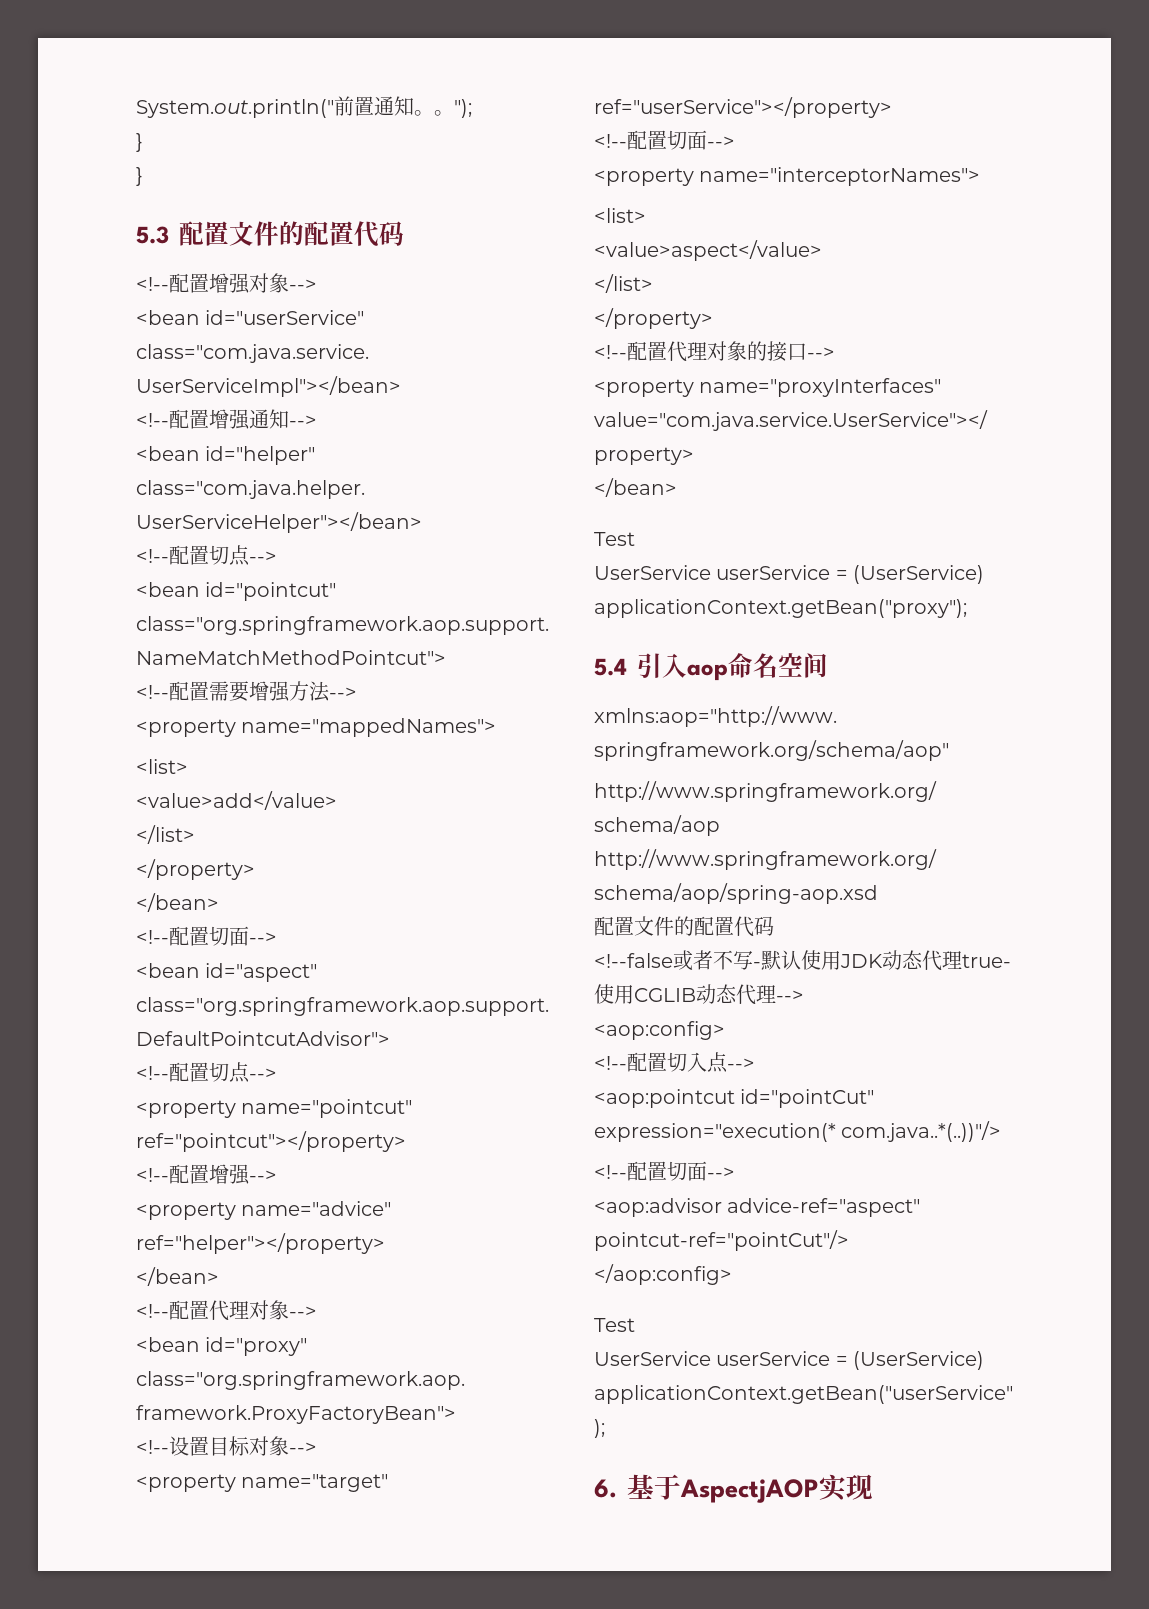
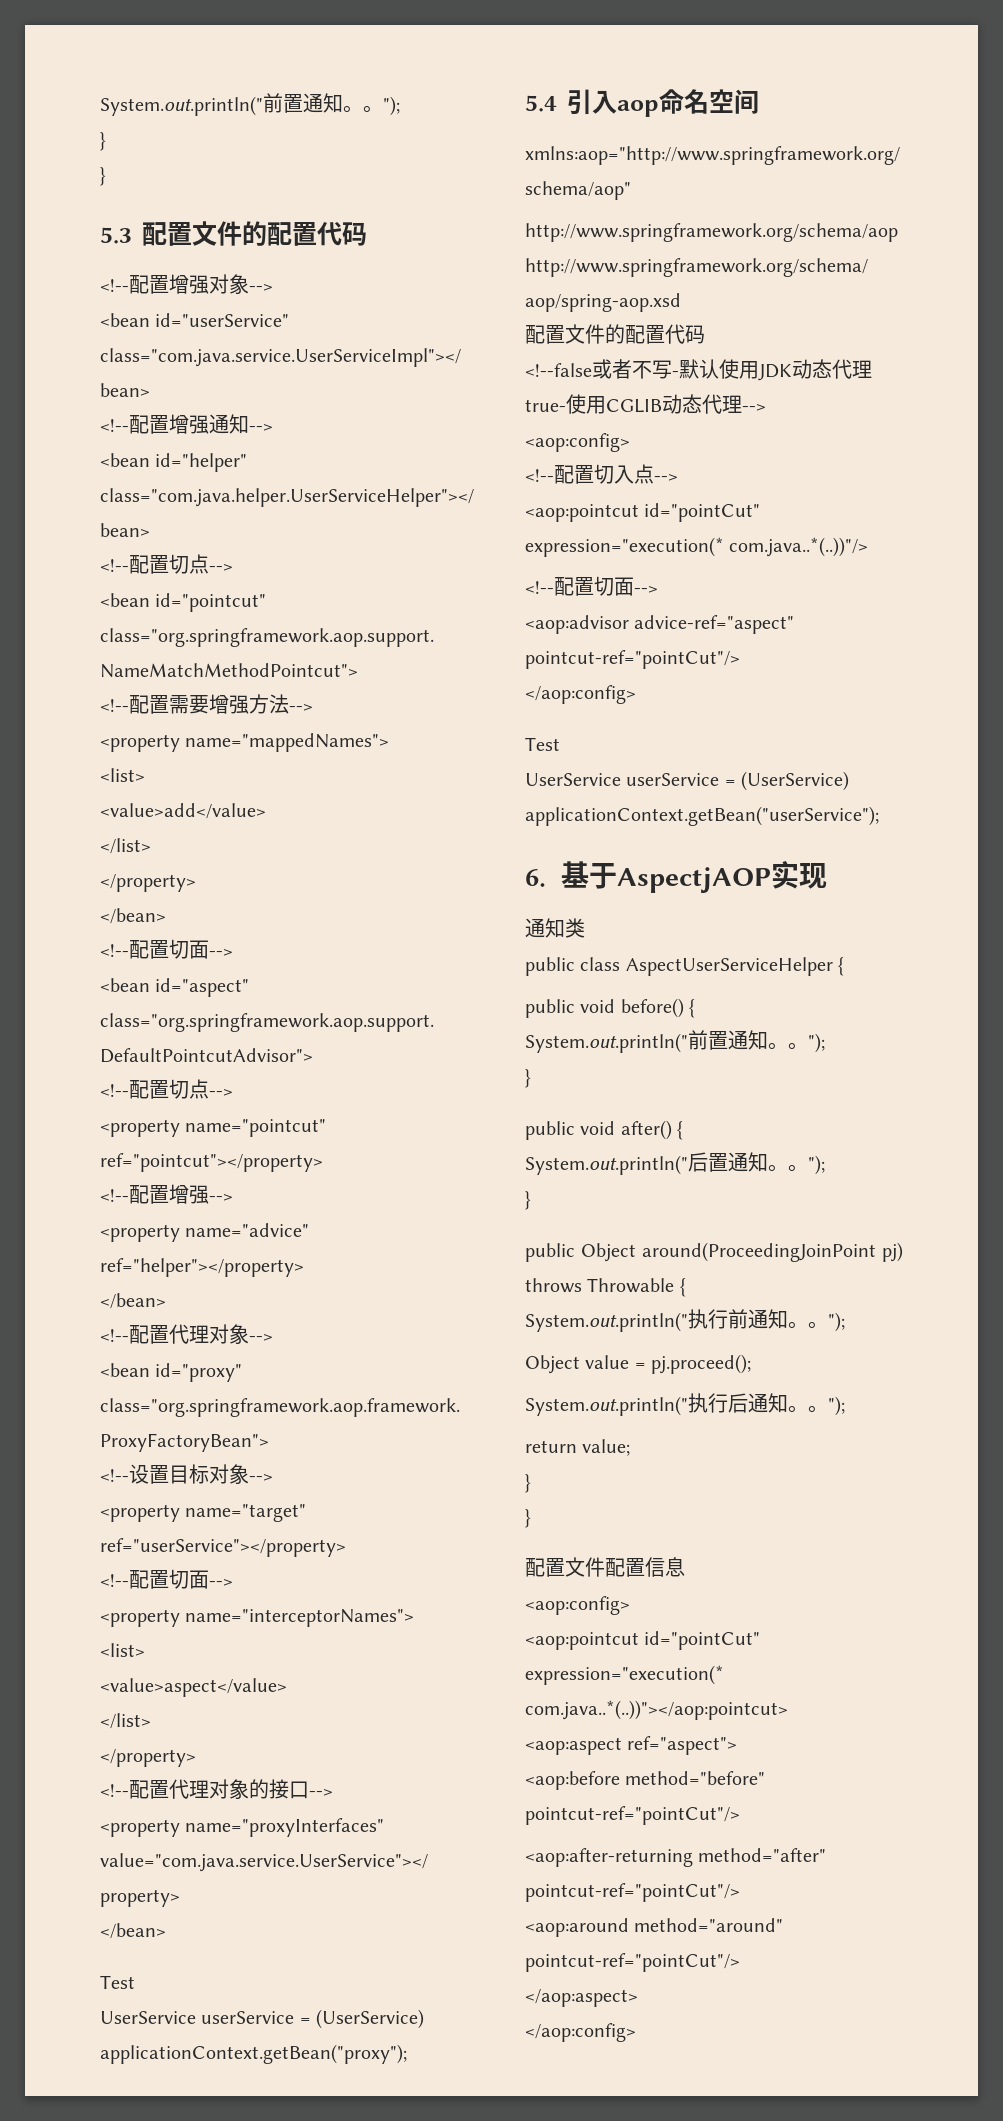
+ 通知类
+ public class AspectUserServiceHelper {
+ public void before() {
+ System.out.println("前置通知。。");
+ }
+ public void after() {
+ System.out.println("后置通知。。");
+ }
+ public Object around(ProceedingJoinPoint pj) throws Throwable {
+ System.out.println("执行前通知。。");
+ Object value = pj.proceed();
+ System.out.println("执行后通知。。");
+ return value;
+ }
+ }
+ 配置文件配置信息
+ <aop:config>
+ <aop:pointcut id="pointCut" expression="execution(* com.java..*(..))"></aop:pointcut>
+ <aop:aspect ref="aspect">
+ <aop:before method="before" pointcut-ref="pointCut"/>
+ <aop:after-returning method="after" pointcut-ref="pointCut"/>
+ <aop:around method="around" pointcut-ref="pointCut"/>
+ </aop:aspect>
+ </aop:config>

